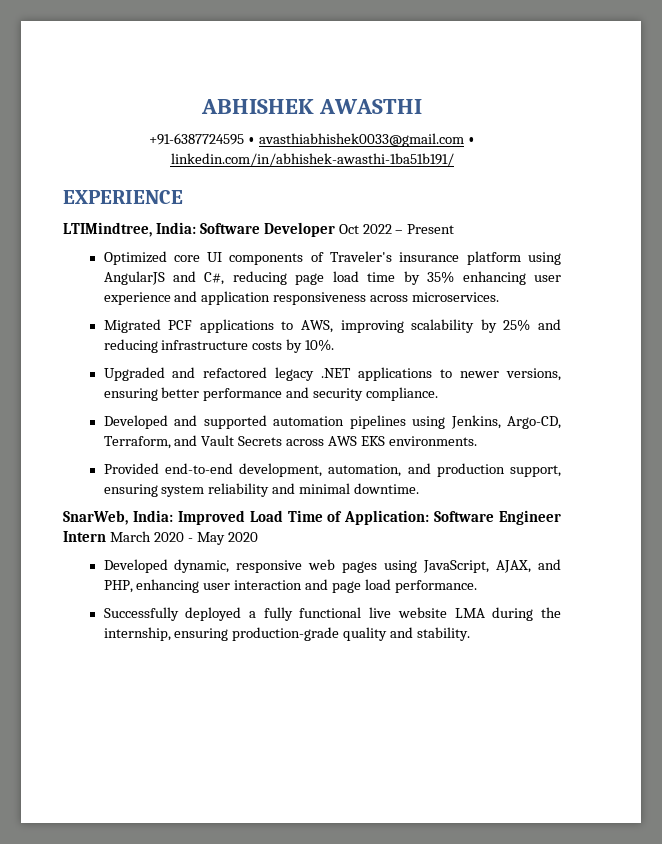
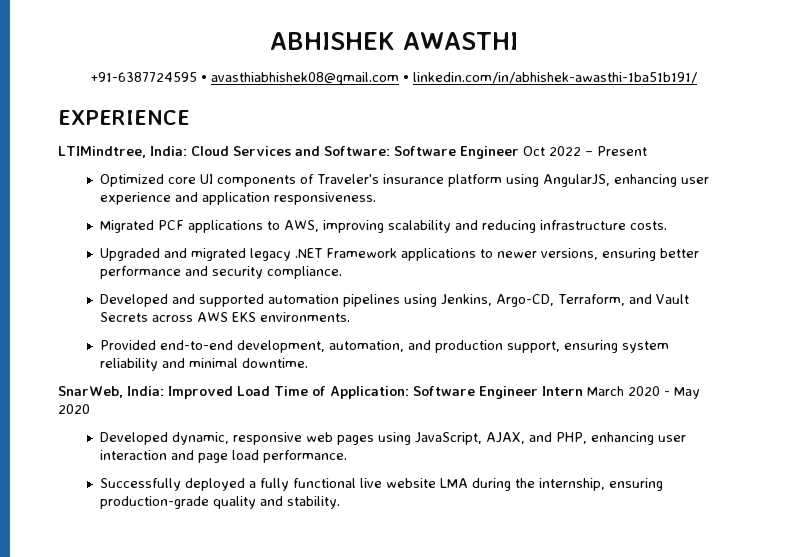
- +91-6387724595 • avasthiabhishek0033@gmail.com • linkedin.com/in/abhishek-awasthi-1ba51b191/
+ +91-6387724595 • avasthiabhishek08@gmail.com • linkedin.com/in/abhishek-awasthi-1ba51b191/
- LTIMindtree, India: Software Developer Oct 2022 – Present
+ LTIMindtree, India: Cloud Services and Software: Software Engineer Oct 2022 – Present
- Optimized core UI components of Traveler's insurance platform using AngularJS and C#, reducing page load time by 35% enhancing user experience and application responsiveness across microservices.
+ Optimized core UI components of Traveler's insurance platform using AngularJS, enhancing user experience and application responsiveness.
- Migrated PCF applications to AWS, improving scalability by 25% and reducing infrastructure costs by 10%.
+ Migrated PCF applications to AWS, improving scalability and reducing infrastructure costs.
- Upgraded and refactored legacy .NET applications to newer versions, ensuring better performance and security compliance.
+ Upgraded and migrated legacy .NET Framework applications to newer versions, ensuring better performance and security compliance.

